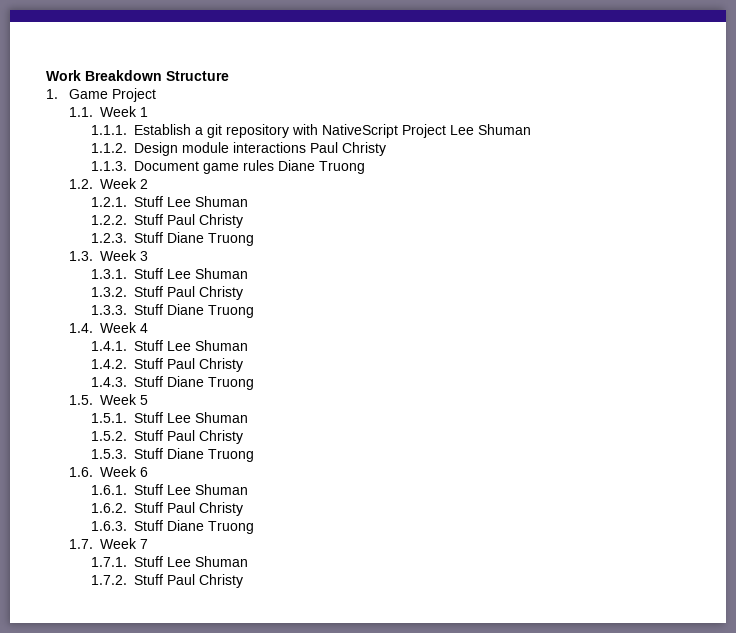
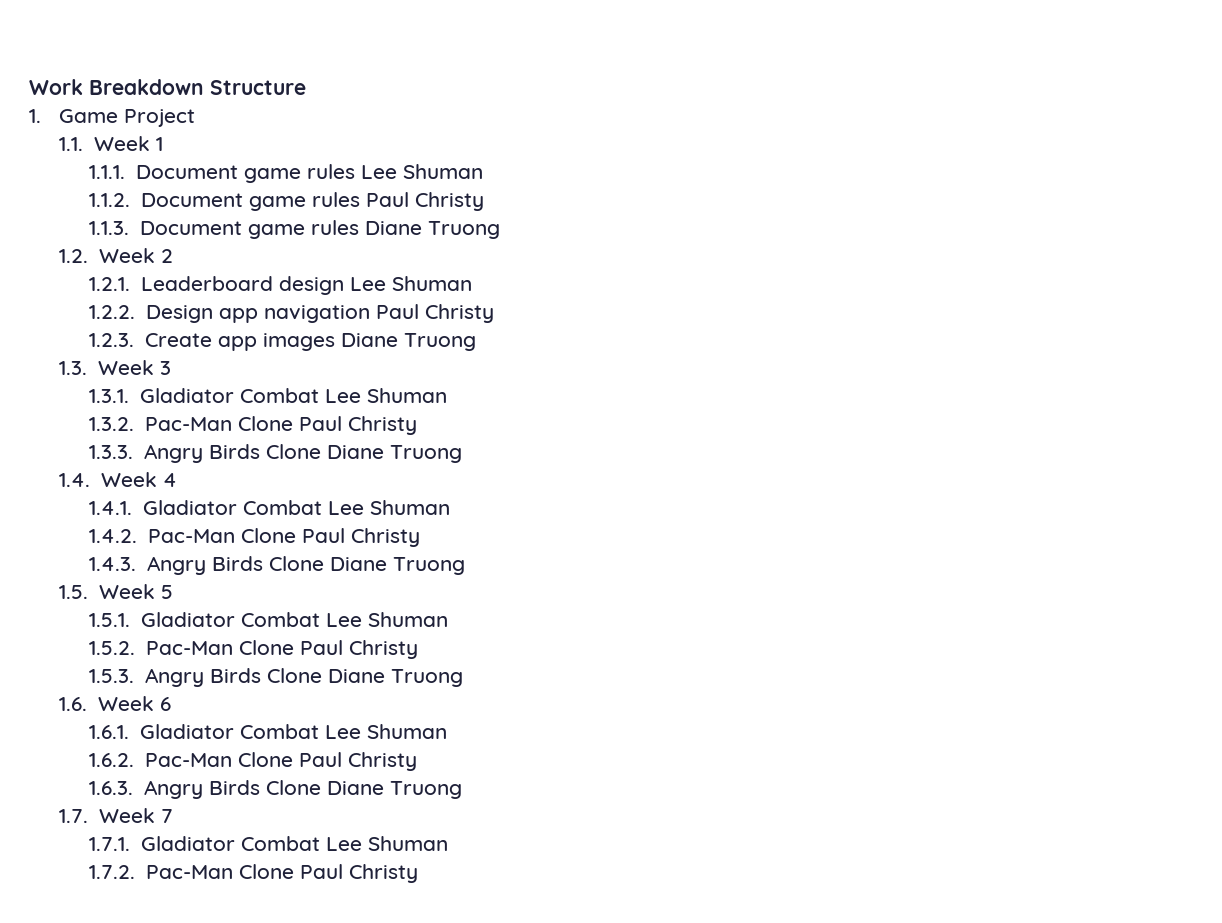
- 1.1.1. Establish a git repository with NativeScript Project Lee Shuman
+ 1.1.1. Document game rules Lee Shuman
- 1.1.2. Design module interactions Paul Christy
+ 1.1.2. Document game rules Paul Christy
- 1.2.1. Stuff Lee Shuman
+ 1.2.1. Leaderboard design Lee Shuman
- 1.2.2. Stuff Paul Christy
+ 1.2.2. Design app navigation Paul Christy
- 1.2.3. Stuff Diane Truong
+ 1.2.3. Create app images Diane Truong
- 1.3.1. Stuff Lee Shuman
+ 1.3.1. Gladiator Combat Lee Shuman
- 1.3.2. Stuff Paul Christy
+ 1.3.2. Pac-Man Clone Paul Christy
- 1.3.3. Stuff Diane Truong
+ 1.3.3. Angry Birds Clone Diane Truong
- 1.4.1. Stuff Lee Shuman
+ 1.4.1. Gladiator Combat Lee Shuman
- 1.4.2. Stuff Paul Christy
+ 1.4.2. Pac-Man Clone Paul Christy
- 1.4.3. Stuff Diane Truong
+ 1.4.3. Angry Birds Clone Diane Truong
- 1.5.1. Stuff Lee Shuman
+ 1.5.1. Gladiator Combat Lee Shuman
- 1.5.2. Stuff Paul Christy
+ 1.5.2. Pac-Man Clone Paul Christy
- 1.5.3. Stuff Diane Truong
+ 1.5.3. Angry Birds Clone Diane Truong
- 1.6.1. Stuff Lee Shuman
+ 1.6.1. Gladiator Combat Lee Shuman
- 1.6.2. Stuff Paul Christy
+ 1.6.2. Pac-Man Clone Paul Christy
- 1.6.3. Stuff Diane Truong
+ 1.6.3. Angry Birds Clone Diane Truong
- 1.7.1. Stuff Lee Shuman
+ 1.7.1. Gladiator Combat Lee Shuman
- 1.7.2. Stuff Paul Christy
+ 1.7.2. Pac-Man Clone Paul Christy

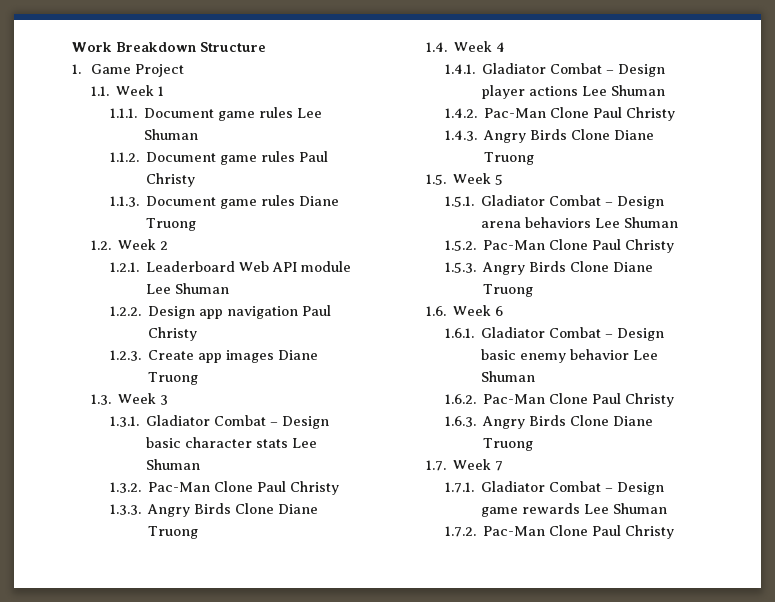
- 1.2.1. Leaderboard design Lee Shuman
+ 1.2.1. Leaderboard Web API module Lee Shuman
- 1.3.1. Gladiator Combat Lee Shuman
+ 1.3.1. Gladiator Combat – Design basic character stats Lee Shuman
- 1.4.1. Gladiator Combat Lee Shuman
+ 1.4.1. Gladiator Combat – Design player actions Lee Shuman
- 1.5.1. Gladiator Combat Lee Shuman
+ 1.5.1. Gladiator Combat – Design arena behaviors Lee Shuman
- 1.6.1. Gladiator Combat Lee Shuman
+ 1.6.1. Gladiator Combat – Design basic enemy behavior Lee Shuman
- 1.7.1. Gladiator Combat Lee Shuman
+ 1.7.1. Gladiator Combat – Design game rewards Lee Shuman

